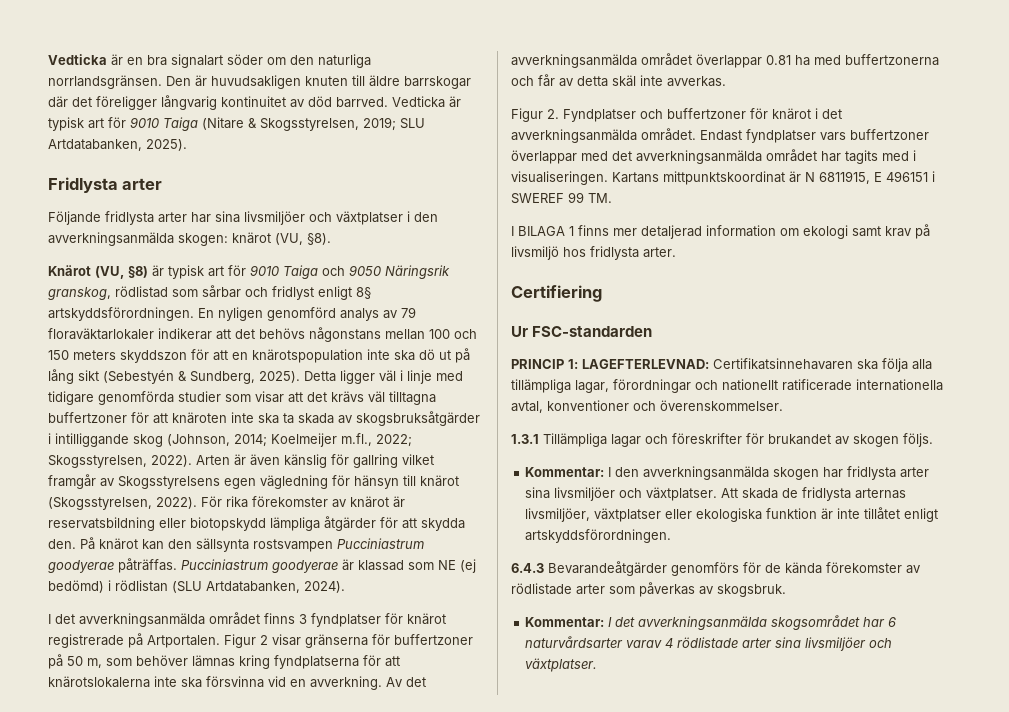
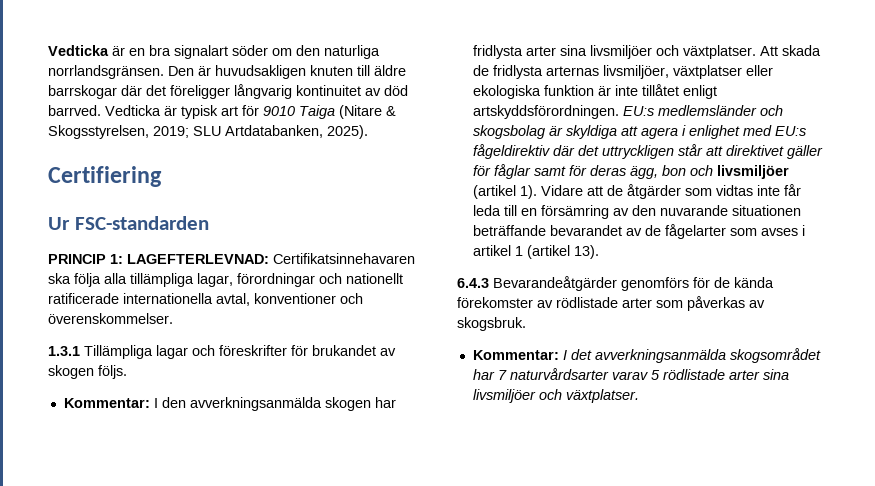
- Fridlysta arter
- Följande fridlysta arter har sina livsmiljöer och växtplatser i den avverkningsanmälda skogen: knärot (VU, §8).
- Knärot (VU, §8) är typisk art för 9010 Taiga och 9050 Näringsrik granskog, rödlistad som sårbar och fridlyst enligt 8§ artskyddsförordningen. En nyligen genomförd analys av 79 floraväktarlokaler indikerar att det behövs någonstans mellan 100 och 150 meters skyddszon för att en knärotspopulation inte ska dö ut på lång sikt (Sebestyén & Sundberg, 2025). Detta ligger väl i linje med tidigare genomförda studier som visar att det krävs väl tilltagna buffertzoner för att knäroten inte ska ta skada av skogsbruksåtgärder i intilliggande skog (Johnson, 2014; Koelmeijer m.fl., 2022; Skogsstyrelsen, 2022). Arten är även känslig för gallring vilket framgår av Skogsstyrelsens egen vägledning för hänsyn till knärot (Skogsstyrelsen, 2022). För rika förekomster av knärot är reservatsbildning eller biotopskydd lämpliga åtgärder för att skydda den. På knärot kan den sällsynta rostsvampen Pucciniastrum goodyerae påträffas. Pucciniastrum goodyerae är klassad som NE (ej bedömd) i rödlistan (SLU Artdatabanken, 2024).
- I det avverkningsanmälda området finns 3 fyndplatser för knärot registrerade på Artportalen. Figur 2 visar gränserna för buffertzoner på 50 m, som behöver lämnas kring fyndplatserna för att knärotslokalerna inte ska försvinna vid en avverkning. Av det avverkningsanmälda området överlappar 0.81 ha med buffertzonerna och får av detta skäl inte avverkas.
- Figur 2. Fyndplatser och buffertzoner för knärot i det avverkningsanmälda området. Endast fyndplatser vars buffertzoner överlappar med det avverkningsanmälda området har tagits med i visualiseringen. Kartans mittpunktskoordinat är N 6811915, E 496151 i SWEREF 99 TM.
- I BILAGA 1 finns mer detaljerad information om ekologi samt krav på livsmiljö hos fridlysta arter.
+ EU:s medlemsländer och skogsbolag är skyldiga att agera i enlighet med EU:s fågeldirektiv där det uttryckligen står att direktivet gäller för fåglar samt för deras ägg, bon och livsmiljöer (artikel 1). Vidare att de åtgärder som vidtas inte får leda till en försämring av den nuvarande situationen beträffande bevarandet av de fågelarter som avses i artikel 1 (artikel 13).
- Kommentar: I det avverkningsanmälda skogsområdet har 6 naturvårdsarter varav 4 rödlistade arter sina livsmiljöer och växtplatser.
+ Kommentar: I det avverkningsanmälda skogsområdet har 7 naturvårdsarter varav 5 rödlistade arter sina livsmiljöer och växtplatser.

